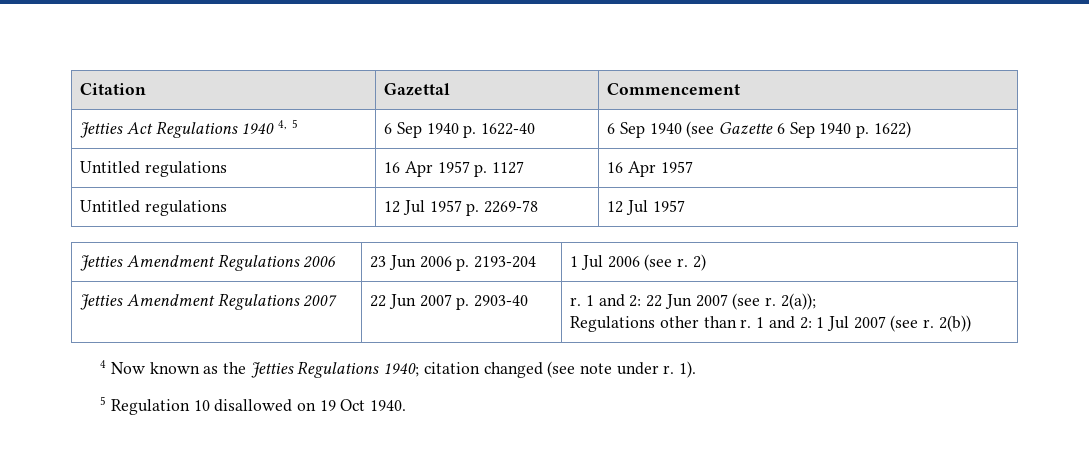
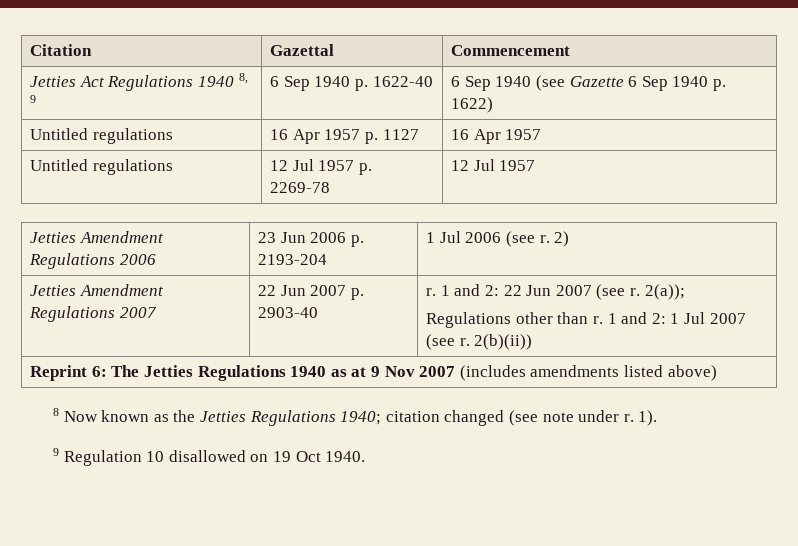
- Jetties Act Regulations 1940 4, 5 | 6 Sep 1940 p. 1622-40 | 6 Sep 1940 (see Gazette 6 Sep 1940 p. 1622)
+ Jetties Act Regulations 1940 8, 9 | 6 Sep 1940 p. 1622-40 | 6 Sep 1940 (see Gazette 6 Sep 1940 p. 1622)
  Jetties Amendment Regulations 2007 | 22 Jun 2007 p. 2903-40 | r. 1 and 2: 22 Jun 2007 (see r. 2(a));
- Regulations other than r. 1 and 2: 1 Jul 2007 (see r. 2(b))
- 4 Now known as the Jetties Regulations 1940; citation changed (see note under r.
+ Regulations other than r. 1 and 2: 1 Jul 2007 (see r. 2(b)(ii))
+ Reprint 6: The Jetties Regulations 1940 as at 9 Nov 2007 (includes amendments listed above)
+ 8 Now known as the Jetties Regulations 1940; citation changed (see note under r.
- 5 Regulation 10 disallowed on 19 Oct 1940.
+ 9 Regulation 10 disallowed on 19 Oct 1940.

